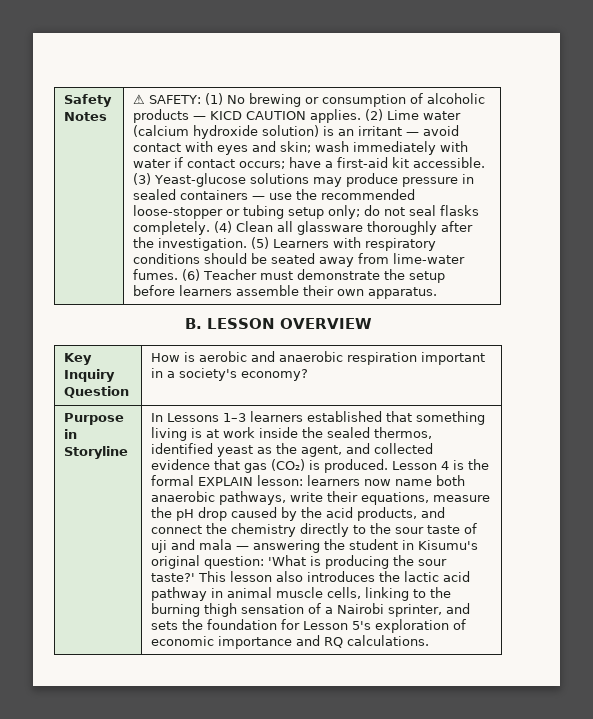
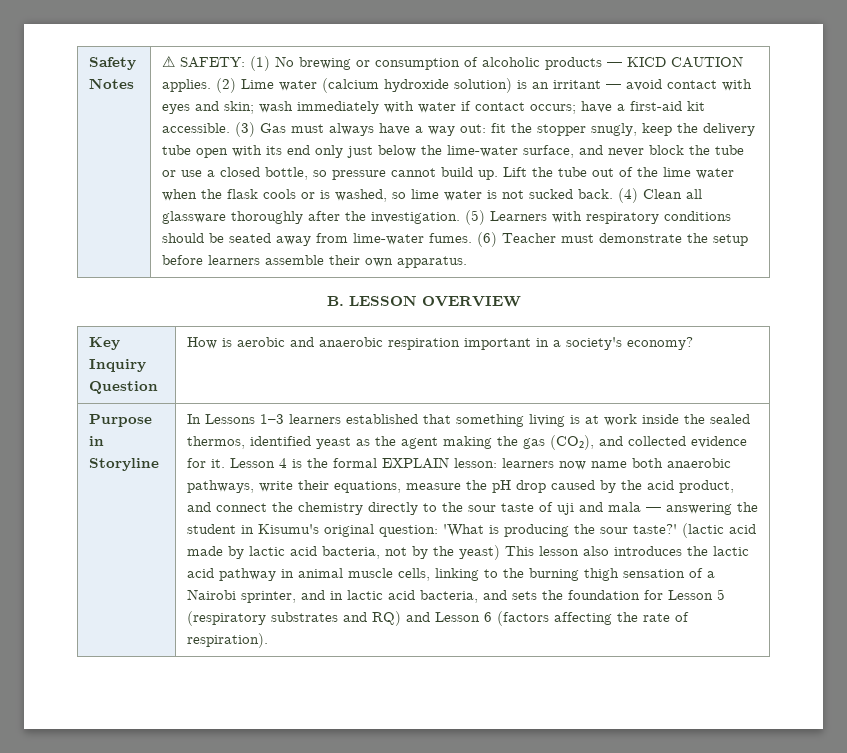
- (3) Yeast-glucose solutions may produce pressure in sealed containers — use the recommended loose-stopper or tubing setup only; do not seal flasks completely.
+ (3) Gas must always have a way out: fit the stopper snugly, keep the delivery tube open with its end only just below the lime-water surface, and never block the tube or use a closed bottle, so pressure cannot build up. Lift the tube out of the lime water when the flask cools or is washed, so lime water is not sucked back.
- In Lessons 1–3 learners established that something living is at work inside the sealed thermos, identified yeast as the agent, and collected evidence that gas (CO₂) is produced.
+ In Lessons 1–3 learners established that something living is at work inside the sealed thermos, identified yeast as the agent making the gas (CO₂), and collected evidence for it.
- Lesson 4 is the formal EXPLAIN lesson: learners now name both anaerobic pathways, write their equations, measure the pH drop caused by the acid products, and connect the chemistry directly to the sour taste of uji and mala — answering the student in Kisumu's original question: 'What is producing the sour taste?'
+ Lesson 4 is the formal EXPLAIN lesson: learners now name both anaerobic pathways, write their equations, measure the pH drop caused by the acid product, and connect the chemistry directly to the sour taste of uji and mala — answering the student in Kisumu's original question: 'What is producing the sour taste?'
- This lesson also introduces the lactic acid pathway in animal muscle cells, linking to the burning thigh sensation of a Nairobi sprinter, and sets the foundation for Lesson 5's exploration of economic importance and RQ calculations.
+ (lactic acid made by lactic acid bacteria, not by the yeast) This lesson also introduces the lactic acid pathway in animal muscle cells, linking to the burning thigh sensation of a Nairobi sprinter, and in lactic acid bacteria, and sets the foundation for Lesson 5 (respiratory substrates and RQ) and Lesson 6 (factors affecting the rate of respiration).

